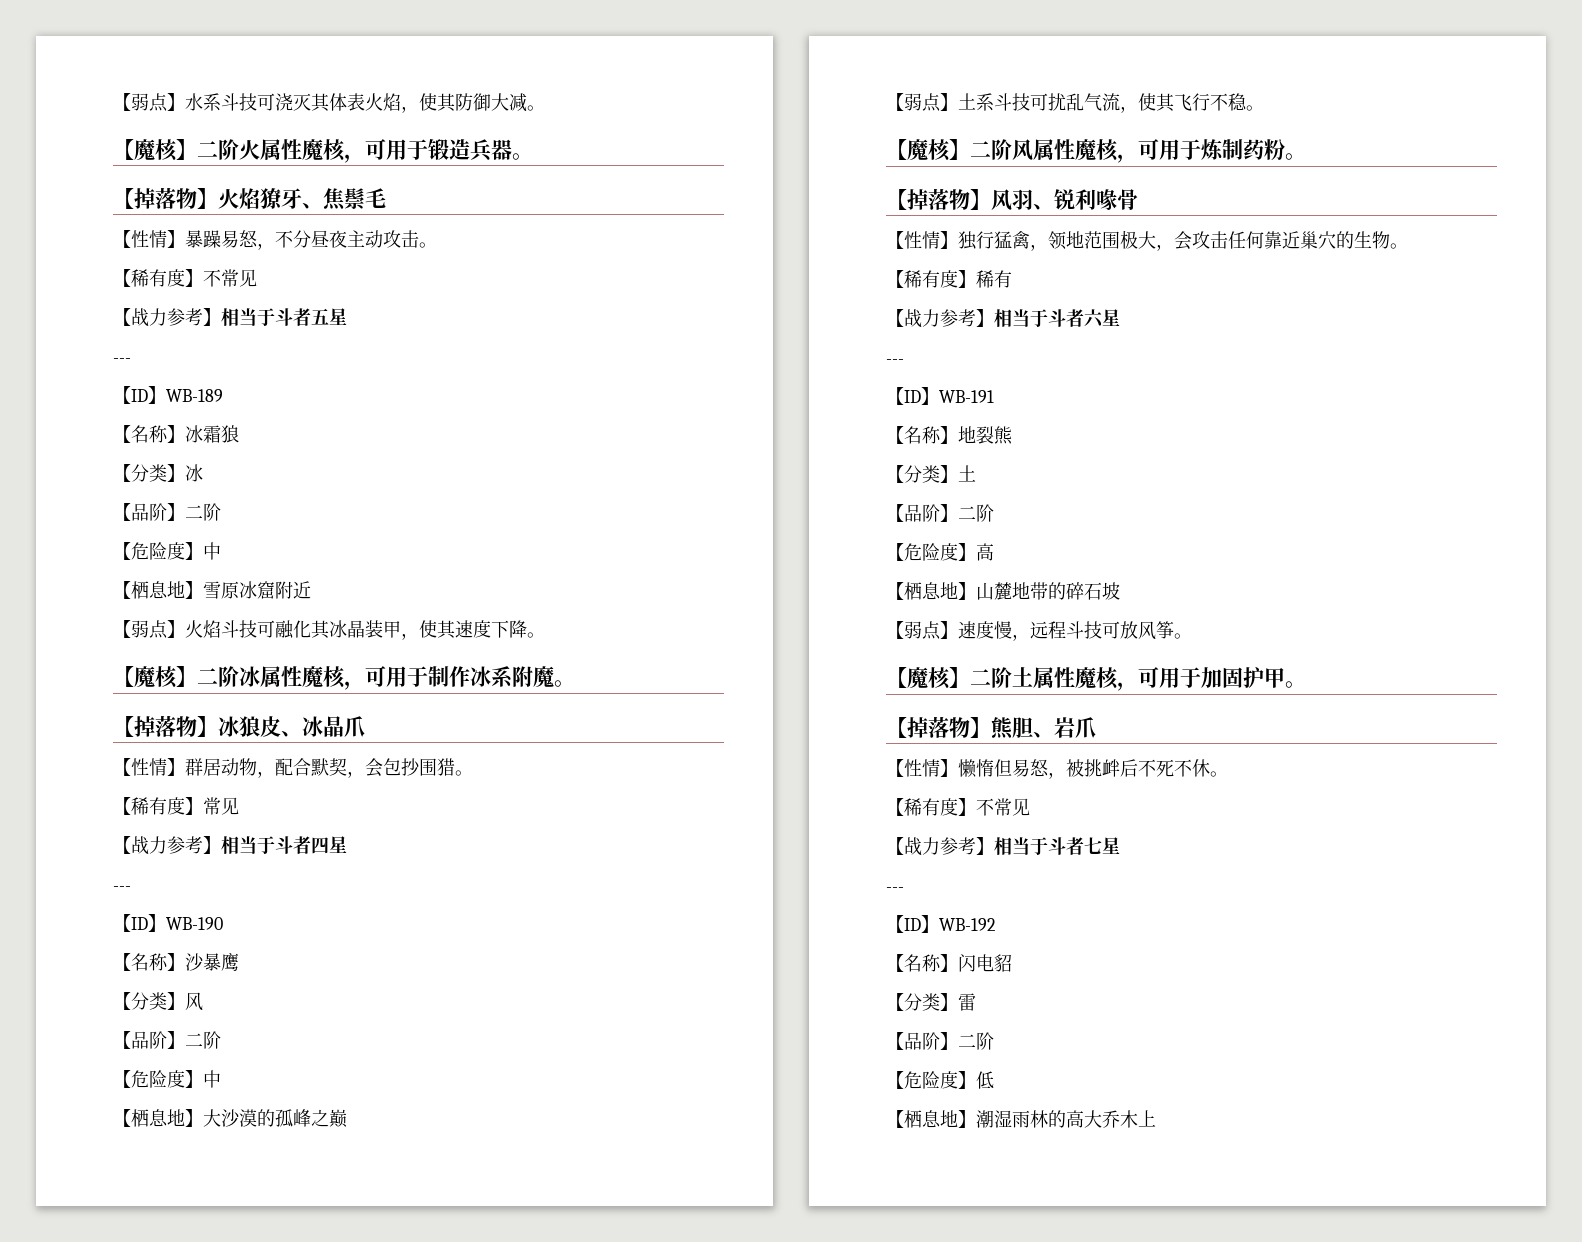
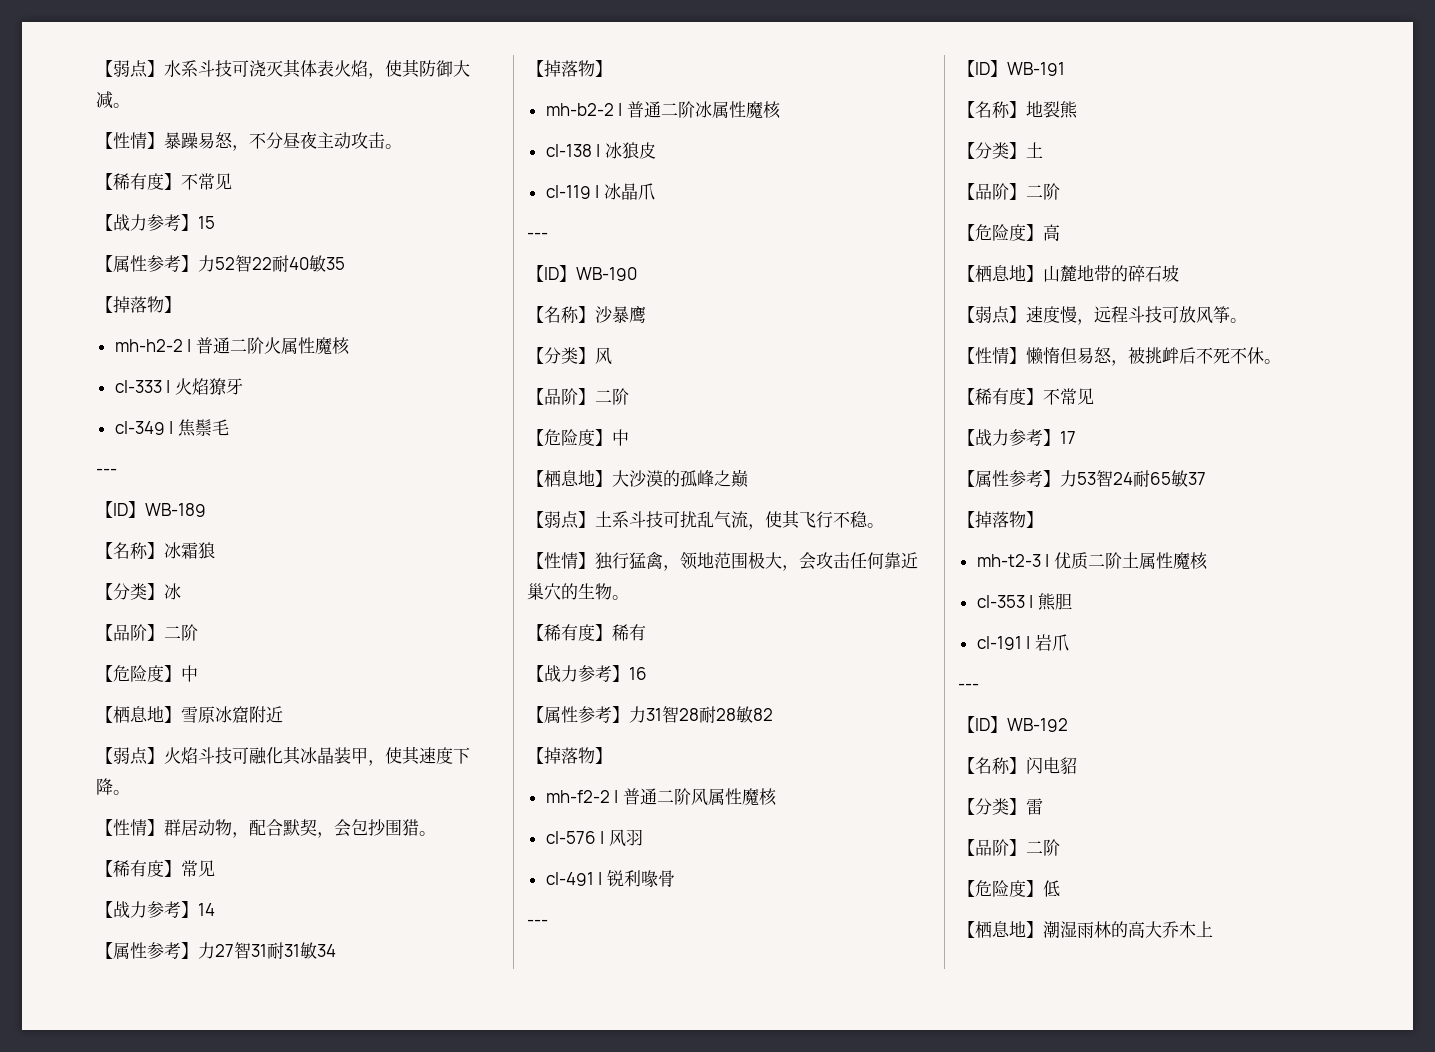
- 【魔核】二阶火属性魔核，可用于锻造兵器。
- 【掉落物】火焰獠牙、焦鬃毛
- 【战力参考】相当于斗者五星
+ 【战力参考】15
+ 【属性参考】力52智22耐40敏35
+ 【掉落物】
+ mh-h2-2 | 普通二阶火属性魔核
+ cl-333 | 火焰獠牙
+ cl-349 | 焦鬃毛
- 【魔核】二阶冰属性魔核，可用于制作冰系附魔。
- 【掉落物】冰狼皮、冰晶爪
- 【战力参考】相当于斗者四星
+ 【战力参考】14
+ 【属性参考】力27智31耐31敏34
+ 【掉落物】
+ mh-b2-2 | 普通二阶冰属性魔核
+ cl-138 | 冰狼皮
+ cl-119 | 冰晶爪
- 【魔核】二阶风属性魔核，可用于炼制药粉。
- 【掉落物】风羽、锐利喙骨
- 【战力参考】相当于斗者六星
+ 【战力参考】16
+ 【属性参考】力31智28耐28敏82
+ 【掉落物】
+ mh-f2-2 | 普通二阶风属性魔核
+ cl-576 | 风羽
+ cl-491 | 锐利喙骨
- 【魔核】二阶土属性魔核，可用于加固护甲。
- 【掉落物】熊胆、岩爪
- 【战力参考】相当于斗者七星
+ 【战力参考】17
+ 【属性参考】力53智24耐65敏37
+ 【掉落物】
+ mh-t2-3 | 优质二阶土属性魔核
+ cl-353 | 熊胆
+ cl-191 | 岩爪

